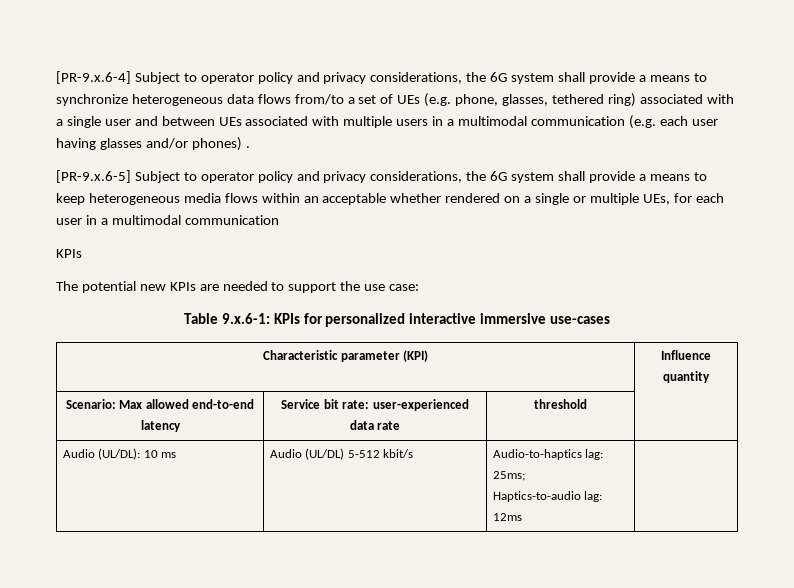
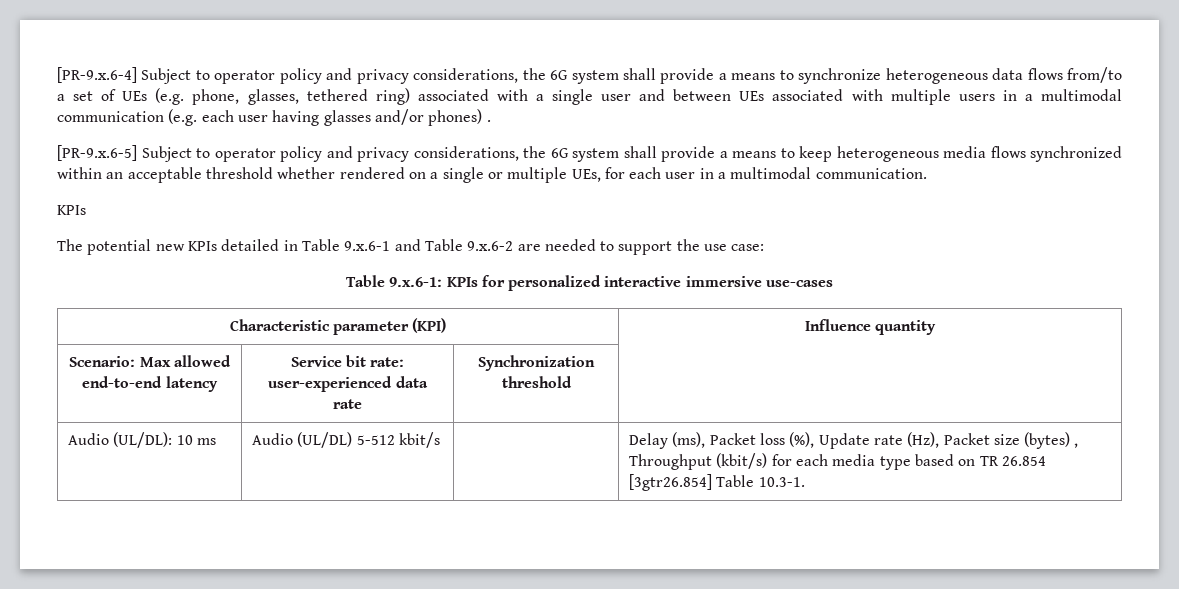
- [PR-9.x.6-5] Subject to operator policy and privacy considerations, the 6G system shall provide a means to keep heterogeneous media flows within an acceptable whether rendered on a single or multiple UEs, for each user in a multimodal communication
+ [PR-9.x.6-5] Subject to operator policy and privacy considerations, the 6G system shall provide a means to keep heterogeneous media flows synchronized within an acceptable threshold whether rendered on a single or multiple UEs, for each user in a multimodal communication.
- The potential new KPIs are needed to support the use case:
+ The potential new KPIs detailed in Table 9.x.6-1 and Table 9.x.6-2 are needed to support the use case:
- Scenario: Max allowed end-to-end latency | Service bit rate: user-experienced data rate | threshold |
+ Scenario: Max allowed end-to-end latency | Service bit rate: user-experienced data rate | Synchronization threshold |
- Audio (UL/DL): 10 ms | Audio (UL/DL) 5-512 kbit/s | Audio-to-haptics lag: 25ms;
- Haptics-to-audio lag: 12ms |
+ Audio (UL/DL): 10 ms | Audio (UL/DL) 5-512 kbit/s | | Delay (ms), Packet loss (%), Update rate (Hz), Packet size (bytes) , Throughput (kbit/s) for each media type based on TR 26.854 [3gtr26.854] Table 10.3-1.

